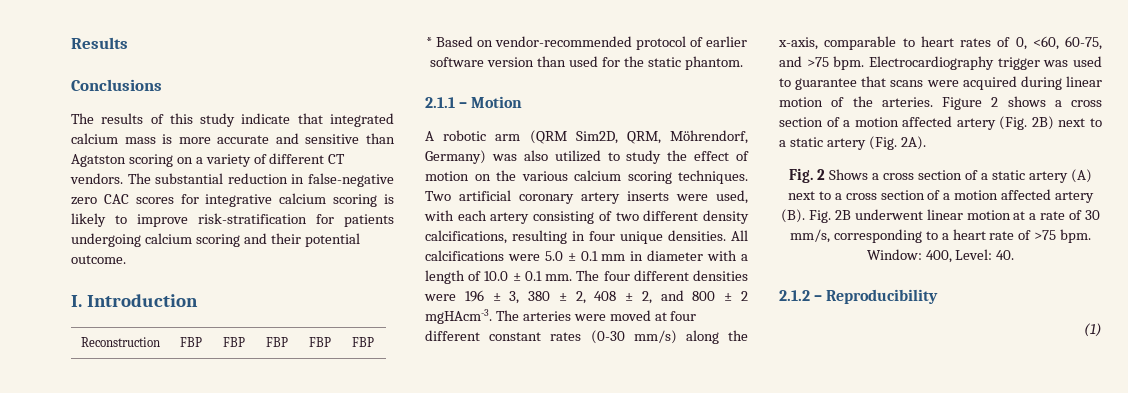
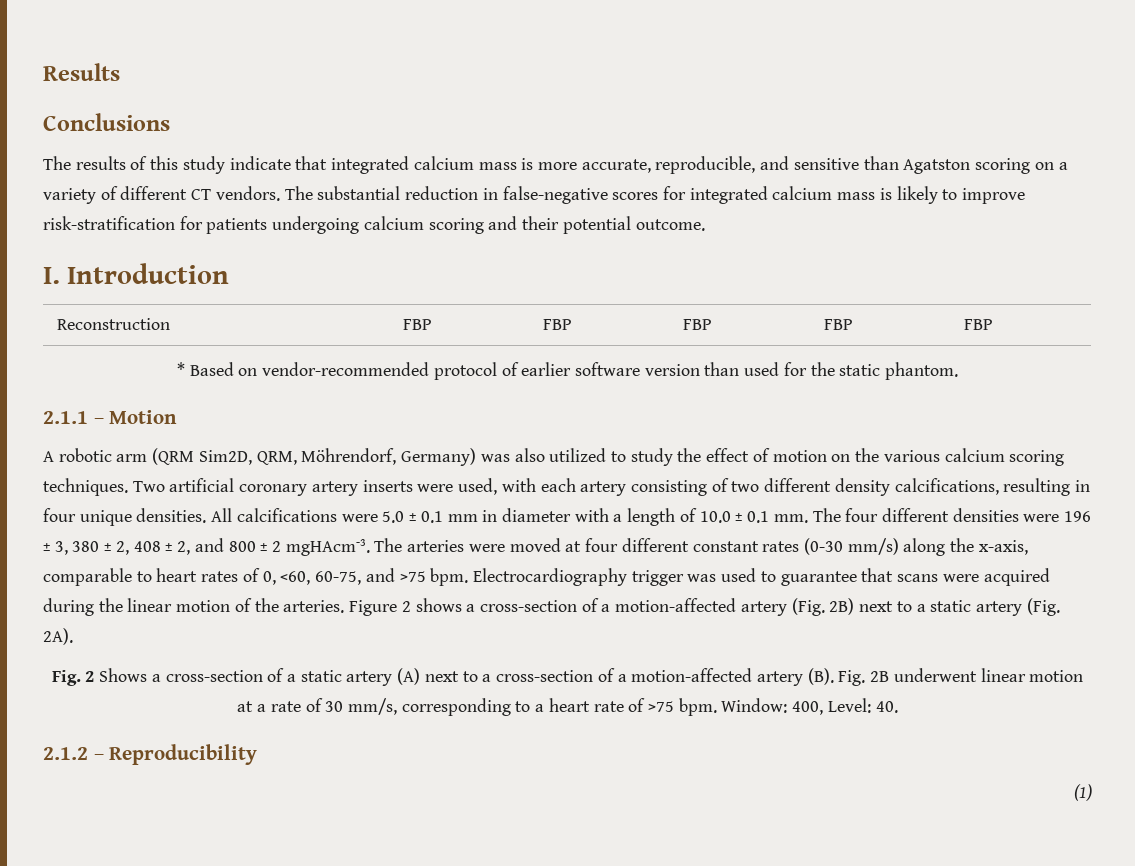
- The results of this study indicate that integrated calcium mass is more accurate and sensitive than Agatston scoring on a variety of different CT vendors.
+ The results of this study indicate that integrated calcium mass is more accurate, reproducible, and sensitive than Agatston scoring on a variety of different CT vendors.
- The substantial reduction in false-negative zero CAC scores for integrative calcium scoring is likely to improve risk-stratification for patients undergoing calcium scoring and their potential outcome.
+ The substantial reduction in false-negative scores for integrated calcium mass is likely to improve risk-stratification for patients undergoing calcium scoring and their potential outcome.
- Electrocardiography trigger was used to guarantee that scans were acquired during linear motion of the arteries.
+ Electrocardiography trigger was used to guarantee that scans were acquired during the linear motion of the arteries.
- Figure 2 shows a cross section of a motion affected artery (Fig. 2B) next to a static artery (Fig. 2A).
+ Figure 2 shows a cross-section of a motion-affected artery (Fig. 2B) next to a static artery (Fig. 2A).
- Fig. 2 Shows a cross section of a static artery (A) next to a cross section of a motion affected artery (B). Fig. 2B underwent linear motion at a rate of 30 mm/s, corresponding to a heart rate of >75 bpm.
+ Fig. 2 Shows a cross-section of a static artery (A) next to a cross-section of a motion-affected artery (B). Fig. 2B underwent linear motion at a rate of 30 mm/s, corresponding to a heart rate of >75 bpm.

